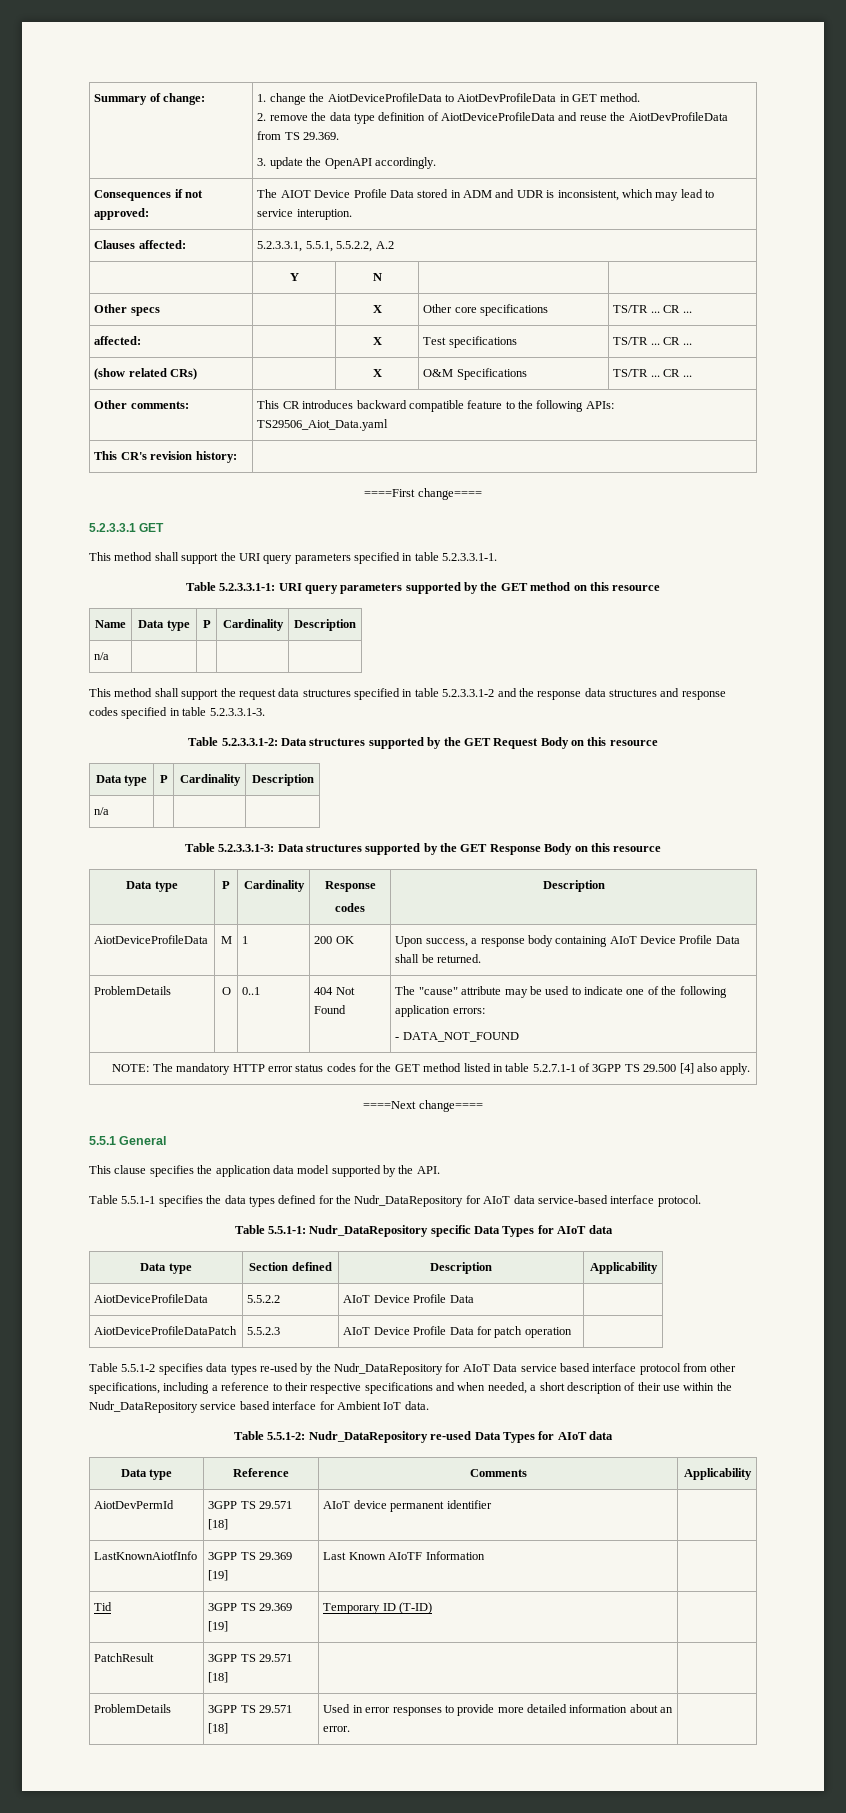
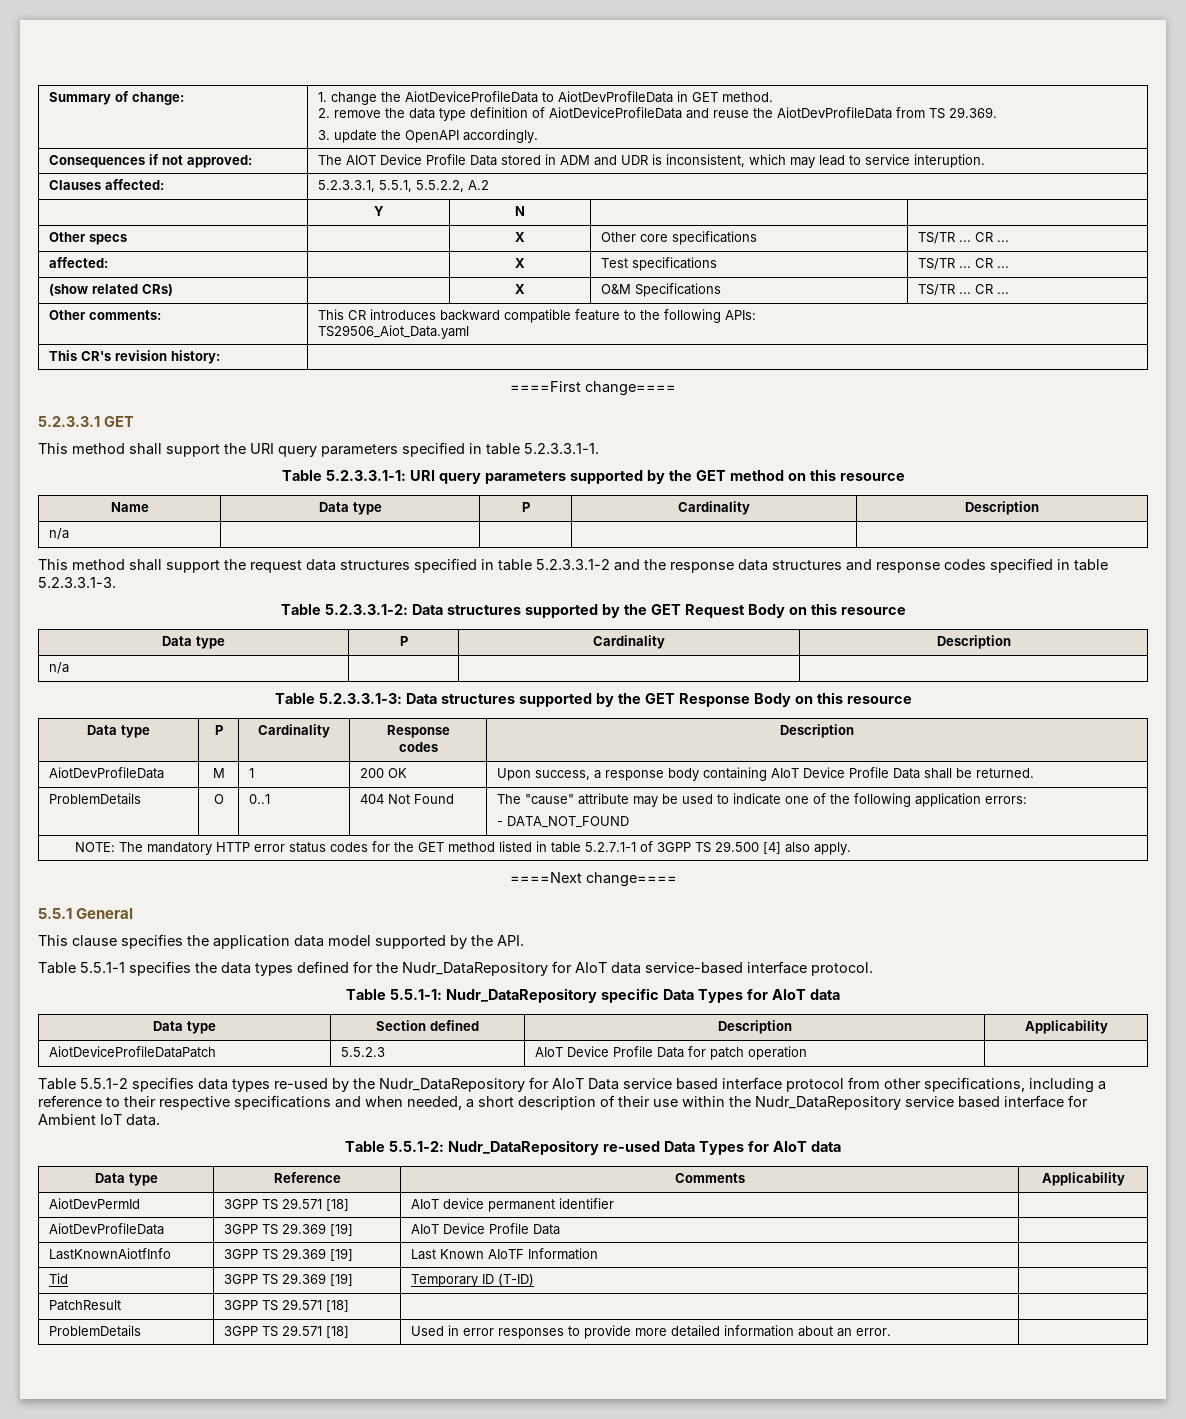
- AiotDeviceProfileData | M | 1 | 200 OK | Upon success, a response body containing AIoT Device Profile Data shall be returned.
+ AiotDevProfileData | M | 1 | 200 OK | Upon success, a response body containing AIoT Device Profile Data shall be returned.
- AiotDeviceProfileData | 5.5.2.2 | AIoT Device Profile Data |
+ AiotDevProfileData | 3GPP TS 29.369 [19] | AIoT Device Profile Data |

